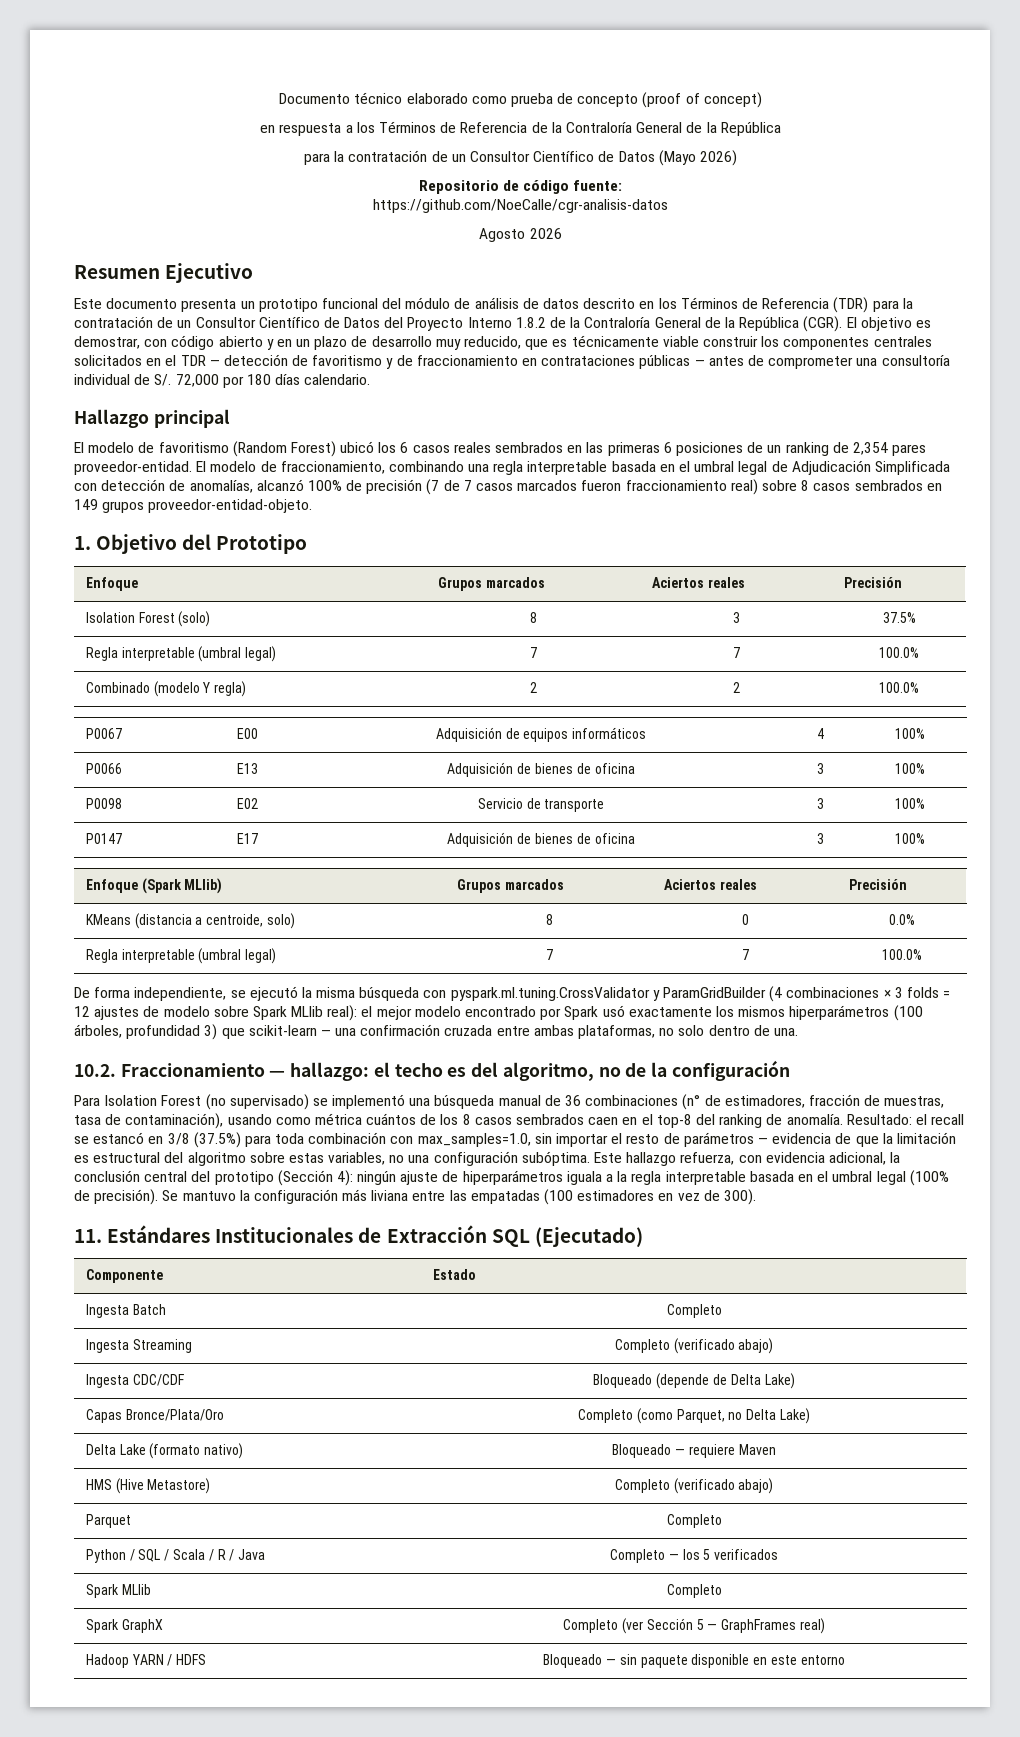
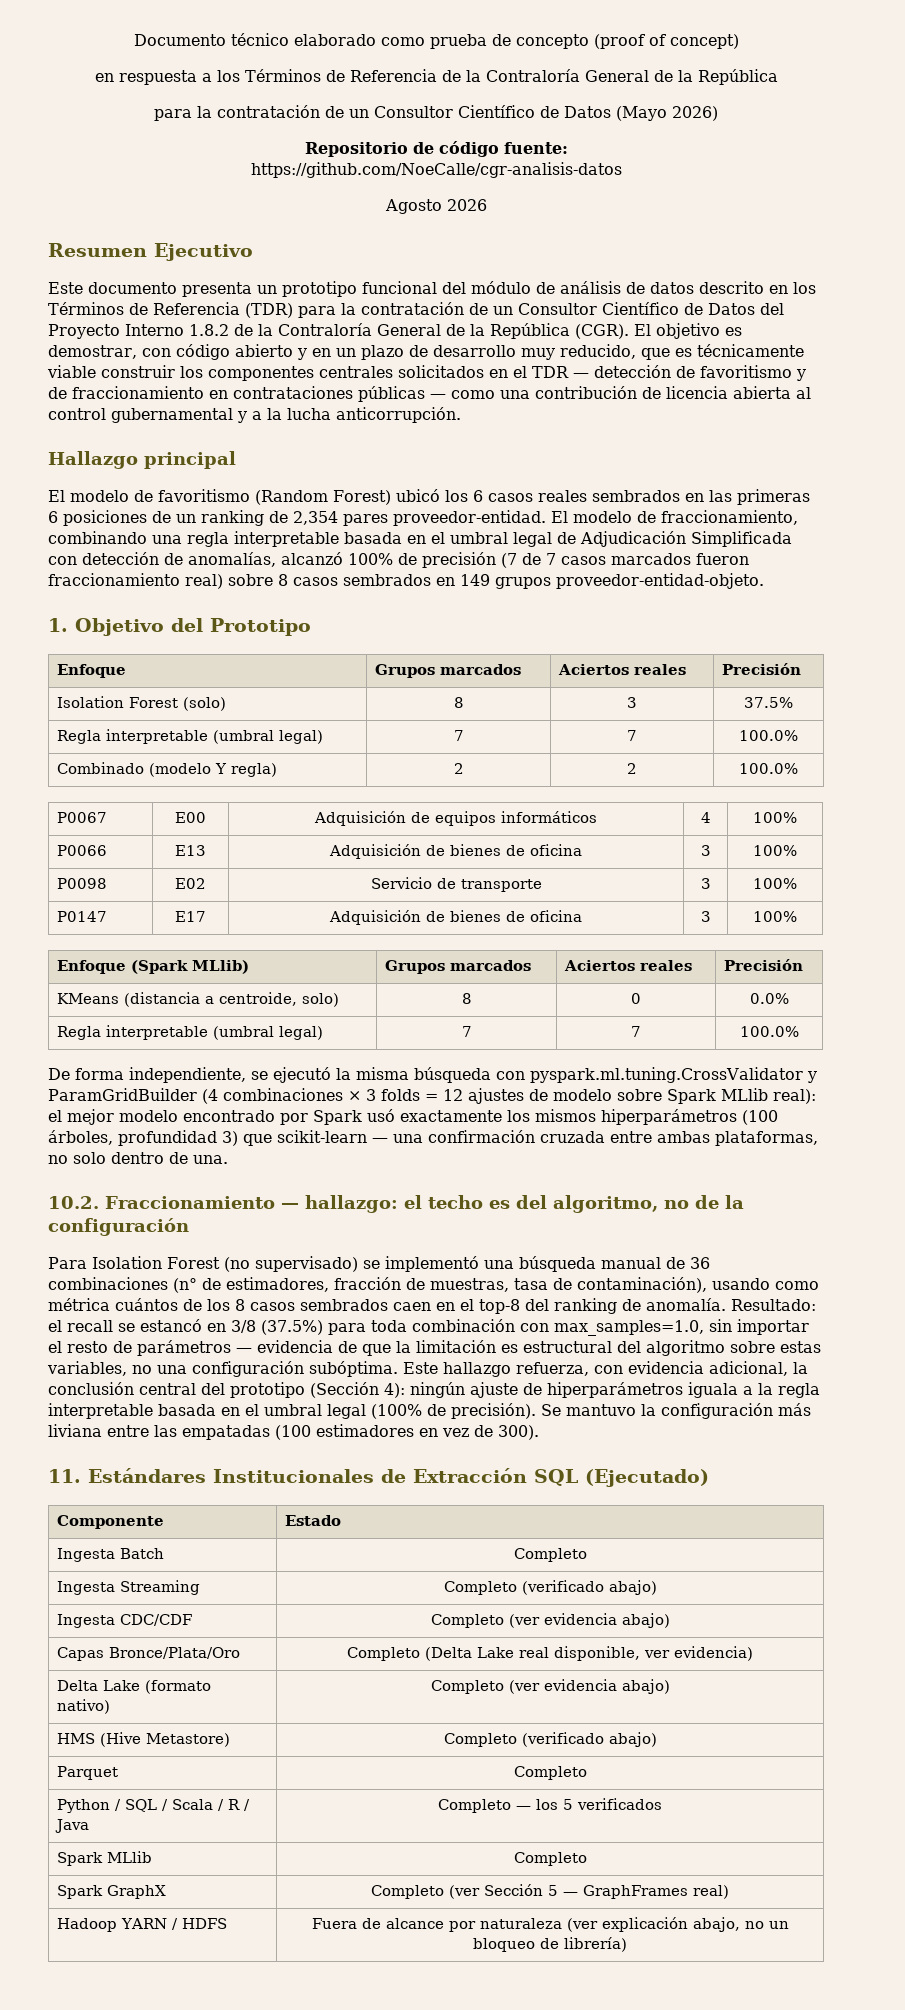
- El objetivo es demostrar, con código abierto y en un plazo de desarrollo muy reducido, que es técnicamente viable construir los componentes centrales solicitados en el TDR — detección de favoritismo y de fraccionamiento en contrataciones públicas — antes de comprometer una consultoría individual de S/. 72,000 por 180 días calendario.
+ El objetivo es demostrar, con código abierto y en un plazo de desarrollo muy reducido, que es técnicamente viable construir los componentes centrales solicitados en el TDR — detección de favoritismo y de fraccionamiento en contrataciones públicas — como una contribución de licencia abierta al control gubernamental y a la lucha anticorrupción.
- Ingesta CDC/CDF | Bloqueado (depende de Delta Lake)
- Capas Bronce/Plata/Oro | Completo (como Parquet, no Delta Lake)
+ Ingesta CDC/CDF | Completo (ver evidencia abajo)
+ Capas Bronce/Plata/Oro | Completo (Delta Lake real disponible, ver evidencia)
- Delta Lake (formato nativo) | Bloqueado — requiere Maven
+ Delta Lake (formato nativo) | Completo (ver evidencia abajo)
- Hadoop YARN / HDFS | Bloqueado — sin paquete disponible en este entorno
+ Hadoop YARN / HDFS | Fuera de alcance por naturaleza (ver explicación abajo, no un bloqueo de librería)

